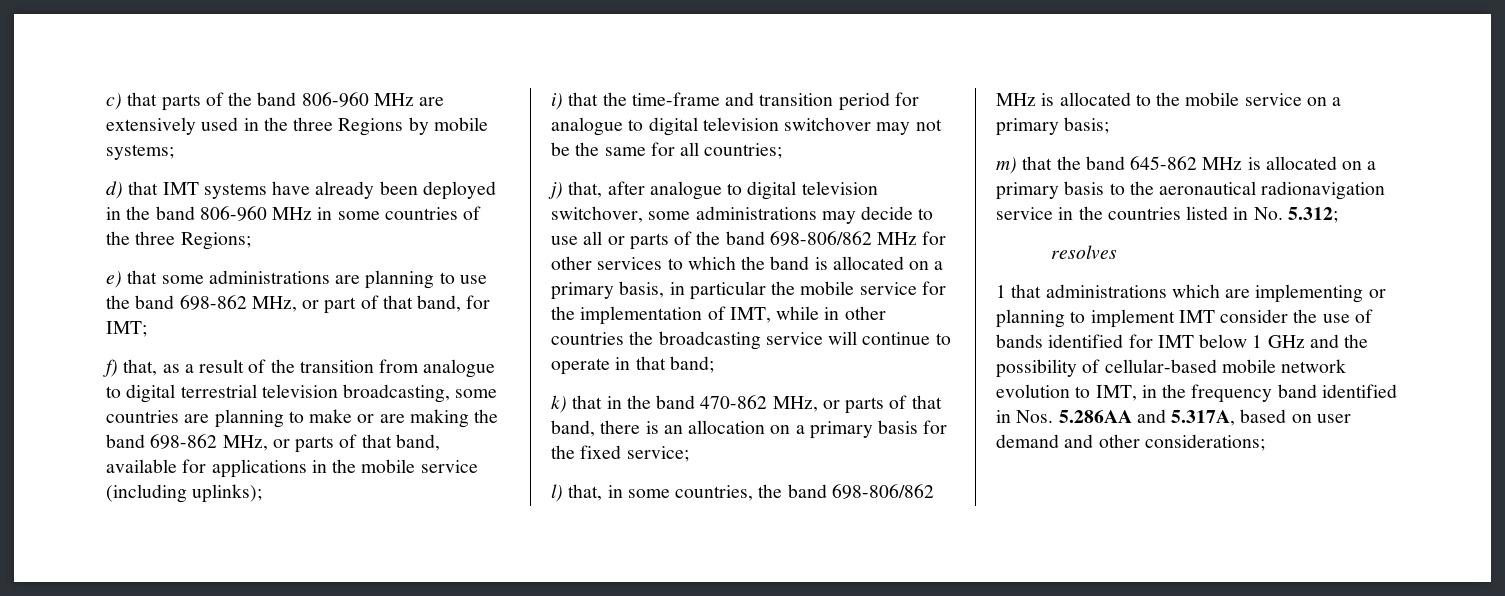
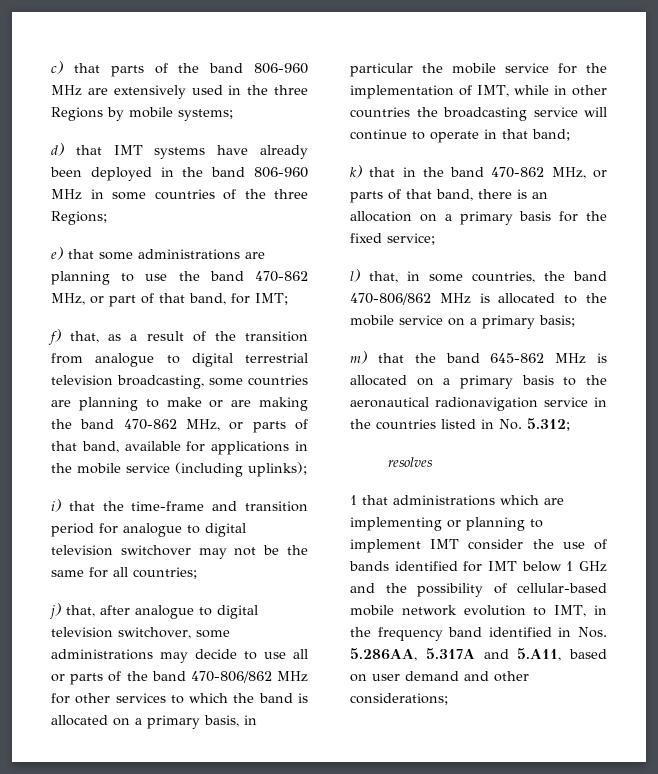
- e) that some administrations are planning to use the band 698-862 MHz, or part of that band, for IMT;
+ e) that some administrations are planning to use the band 470-862 MHz, or part of that band, for IMT;
- f) that, as a result of the transition from analogue to digital terrestrial television broadcasting, some countries are planning to make or are making the band 698-862 MHz, or parts of that band, available for applications in the mobile service (including uplinks);
+ f) that, as a result of the transition from analogue to digital terrestrial television broadcasting, some countries are planning to make or are making the band 470-862 MHz, or parts of that band, available for applications in the mobile service (including uplinks);
- j) that, after analogue to digital television switchover, some administrations may decide to use all or parts of the band 698-806/862 MHz for other services to which the band is allocated on a primary basis, in particular the mobile service for the implementation of IMT, while in other countries the broadcasting service will continue to operate in that band;
+ j) that, after analogue to digital television switchover, some administrations may decide to use all or parts of the band 470-806/862 MHz for other services to which the band is allocated on a primary basis, in particular the mobile service for the implementation of IMT, while in other countries the broadcasting service will continue to operate in that band;
- l) that, in some countries, the band 698-806/862 MHz is allocated to the mobile service on a primary basis;
+ l) that, in some countries, the band 470-806/862 MHz is allocated to the mobile service on a primary basis;
- 1 that administrations which are implementing or planning to implement IMT consider the use of bands identified for IMT below 1 GHz and the possibility of cellular-based mobile network evolution to IMT, in the frequency band identified in Nos. 5.286AA and 5.317A, based on user demand and other considerations;
+ 1 that administrations which are implementing or planning to implement IMT consider the use of bands identified for IMT below 1 GHz and the possibility of cellular-based mobile network evolution to IMT, in the frequency band identified in Nos. 5.286AA, 5.317A and 5.A11, based on user demand and other considerations;

